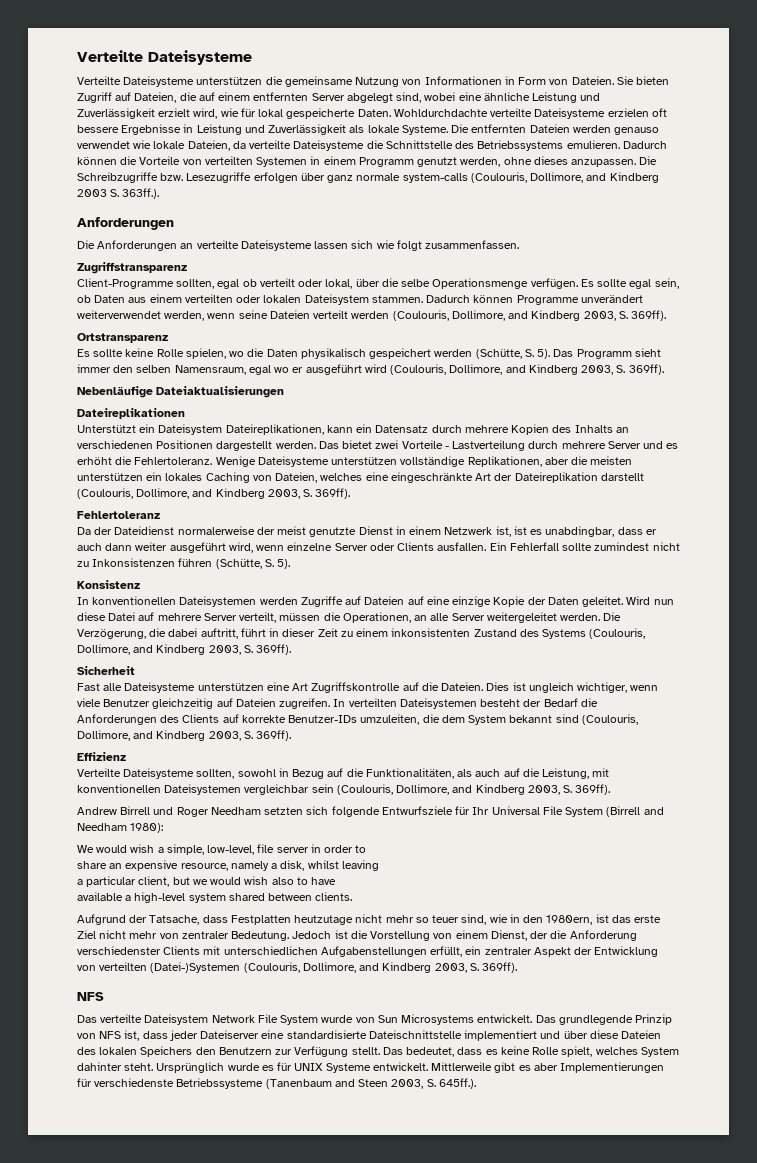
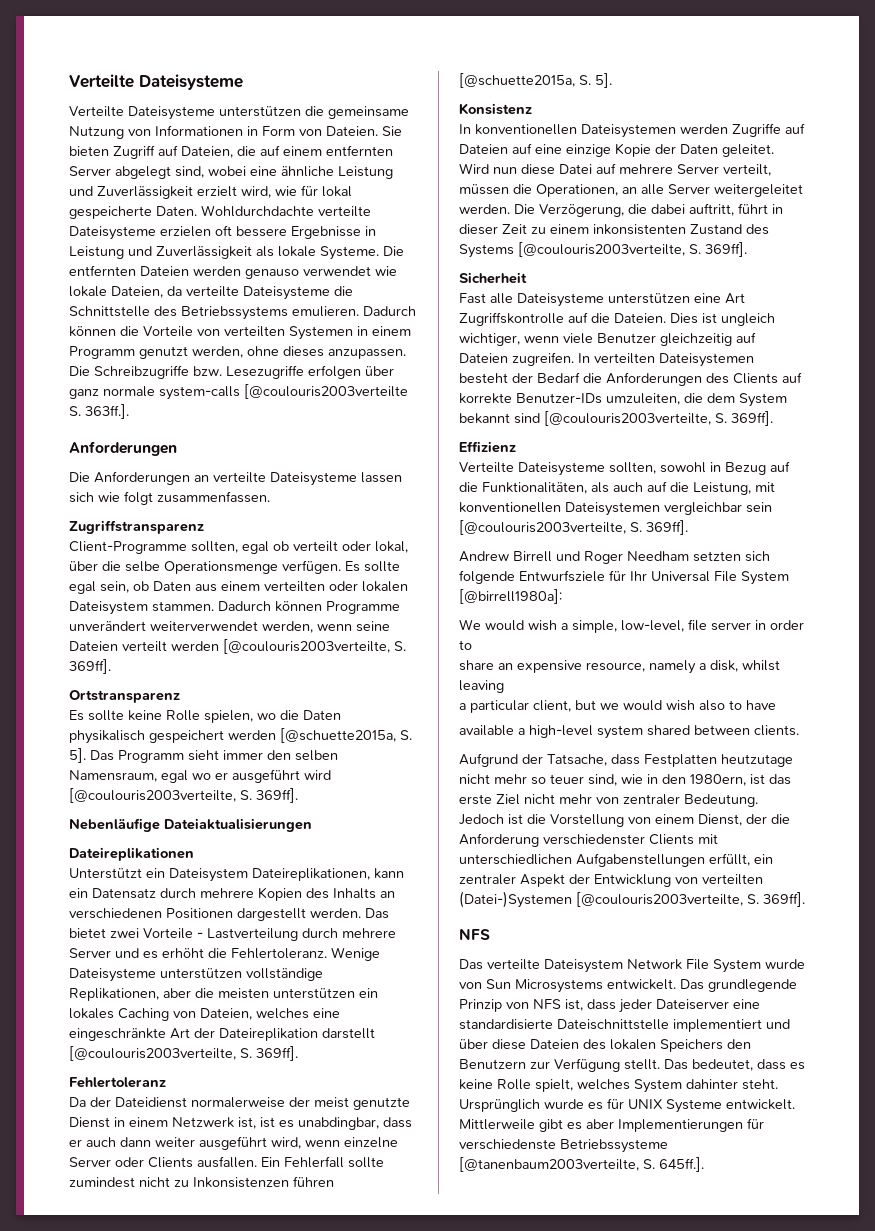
- Die Schreibzugriffe bzw. Lesezugriffe erfolgen über ganz normale system-calls (Coulouris, Dollimore, and Kindberg 2003 S. 363ff.).
+ Die Schreibzugriffe bzw. Lesezugriffe erfolgen über ganz normale system-calls [@coulouris2003verteilte S. 363ff.].
- Dadurch können Programme unverändert weiterverwendet werden, wenn seine Dateien verteilt werden (Coulouris, Dollimore, and Kindberg 2003, S. 369ff).
+ Dadurch können Programme unverändert weiterverwendet werden, wenn seine Dateien verteilt werden [@coulouris2003verteilte, S. 369ff].
- Es sollte keine Rolle spielen, wo die Daten physikalisch gespeichert werden (Schütte, S. 5).
+ Es sollte keine Rolle spielen, wo die Daten physikalisch gespeichert werden [@schuette2015a, S. 5].
- Das Programm sieht immer den selben Namensraum, egal wo er ausgeführt wird (Coulouris, Dollimore, and Kindberg 2003, S. 369ff).
+ Das Programm sieht immer den selben Namensraum, egal wo er ausgeführt wird [@coulouris2003verteilte, S. 369ff].
- Wenige Dateisysteme unterstützen vollständige Replikationen, aber die meisten unterstützen ein lokales Caching von Dateien, welches eine eingeschränkte Art der Dateireplikation darstellt (Coulouris, Dollimore, and Kindberg 2003, S. 369ff).
+ Wenige Dateisysteme unterstützen vollständige Replikationen, aber die meisten unterstützen ein lokales Caching von Dateien, welches eine eingeschränkte Art der Dateireplikation darstellt [@coulouris2003verteilte, S. 369ff].
- Ein Fehlerfall sollte zumindest nicht zu Inkonsistenzen führen (Schütte, S. 5).
+ Ein Fehlerfall sollte zumindest nicht zu Inkonsistenzen führen [@schuette2015a, S. 5].
- Die Verzögerung, die dabei auftritt, führt in dieser Zeit zu einem inkonsistenten Zustand des Systems (Coulouris, Dollimore, and Kindberg 2003, S. 369ff).
+ Die Verzögerung, die dabei auftritt, führt in dieser Zeit zu einem inkonsistenten Zustand des Systems [@coulouris2003verteilte, S. 369ff].
- In verteilten Dateisystemen besteht der Bedarf die Anforderungen des Clients auf korrekte Benutzer-IDs umzuleiten, die dem System bekannt sind (Coulouris, Dollimore, and Kindberg 2003, S. 369ff).
+ In verteilten Dateisystemen besteht der Bedarf die Anforderungen des Clients auf korrekte Benutzer-IDs umzuleiten, die dem System bekannt sind [@coulouris2003verteilte, S. 369ff].
- Verteilte Dateisysteme sollten, sowohl in Bezug auf die Funktionalitäten, als auch auf die Leistung, mit konventionellen Dateisystemen vergleichbar sein (Coulouris, Dollimore, and Kindberg 2003, S. 369ff).
+ Verteilte Dateisysteme sollten, sowohl in Bezug auf die Funktionalitäten, als auch auf die Leistung, mit konventionellen Dateisystemen vergleichbar sein [@coulouris2003verteilte, S. 369ff].
- Andrew Birrell und Roger Needham setzten sich folgende Entwurfsziele für Ihr Universal File System (Birrell and Needham 1980):
+ Andrew Birrell und Roger Needham setzten sich folgende Entwurfsziele für Ihr Universal File System [@birrell1980a]:
- Jedoch ist die Vorstellung von einem Dienst, der die Anforderung verschiedenster Clients mit unterschiedlichen Aufgabenstellungen erfüllt, ein zentraler Aspekt der Entwicklung von verteilten (Datei-)Systemen (Coulouris, Dollimore, and Kindberg 2003, S. 369ff).
+ Jedoch ist die Vorstellung von einem Dienst, der die Anforderung verschiedenster Clients mit unterschiedlichen Aufgabenstellungen erfüllt, ein zentraler Aspekt der Entwicklung von verteilten (Datei-)Systemen [@coulouris2003verteilte, S. 369ff].
- Mittlerweile gibt es aber Implementierungen für verschiedenste Betriebssysteme (Tanenbaum and Steen 2003, S. 645ff.).
+ Mittlerweile gibt es aber Implementierungen für verschiedenste Betriebssysteme [@tanenbaum2003verteilte, S. 645ff.].

